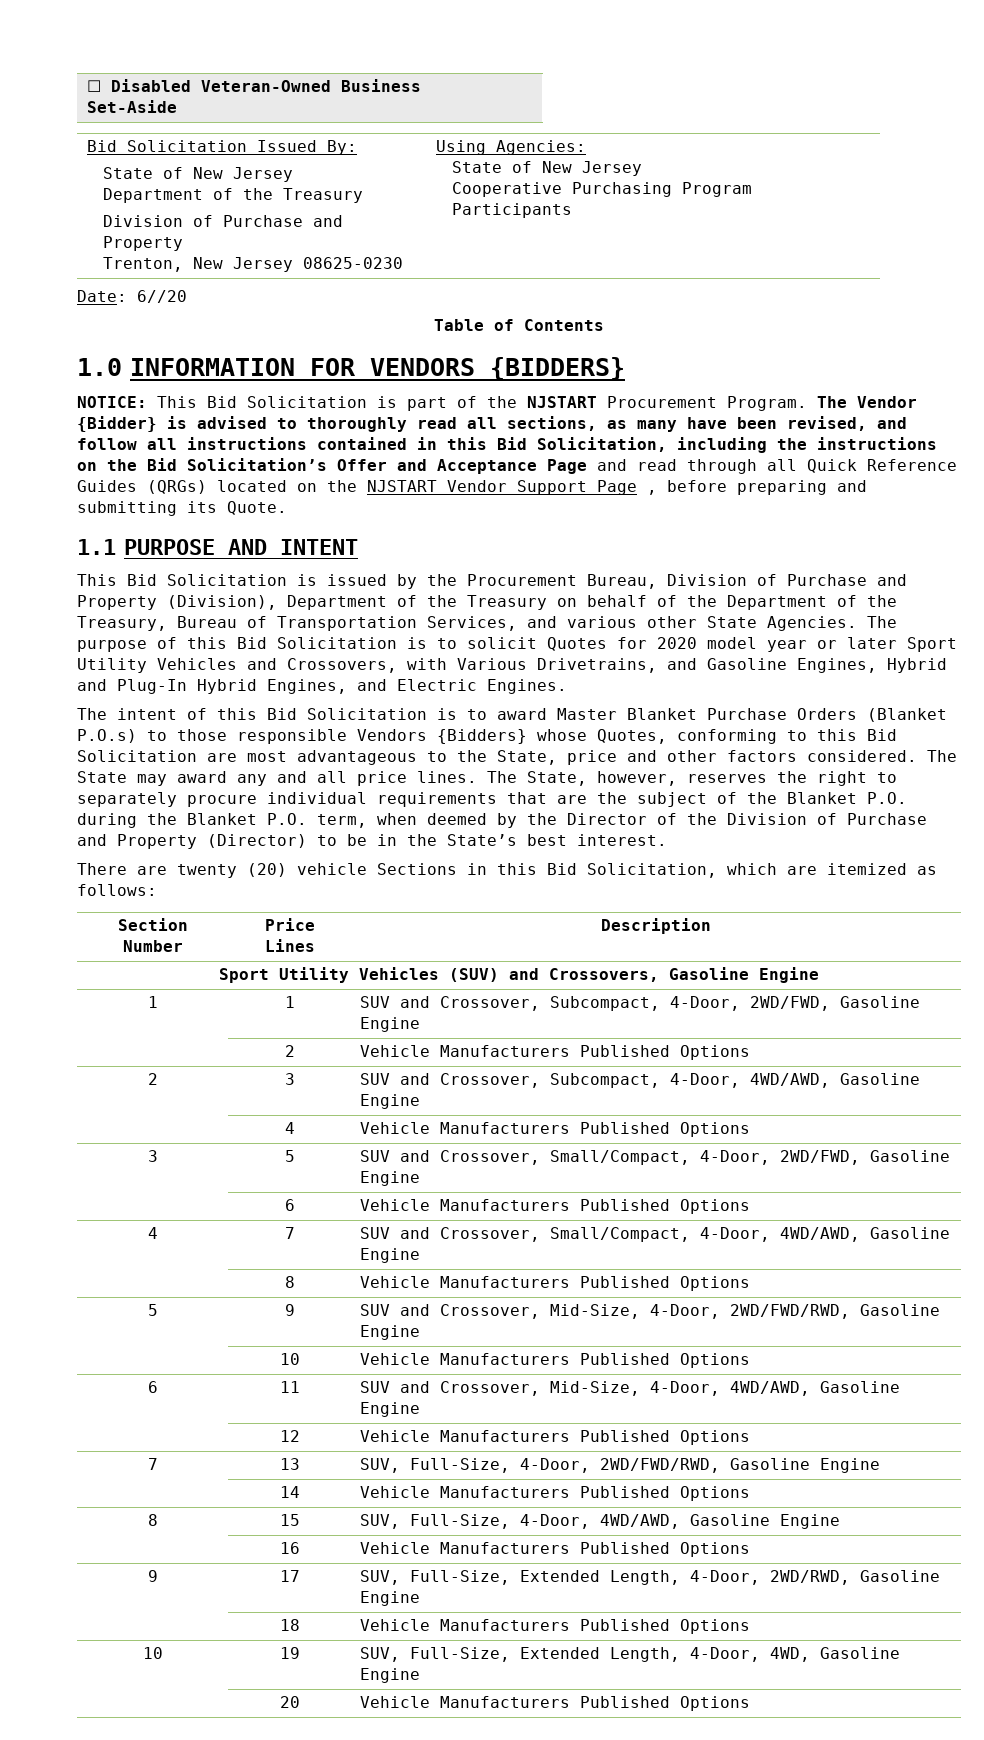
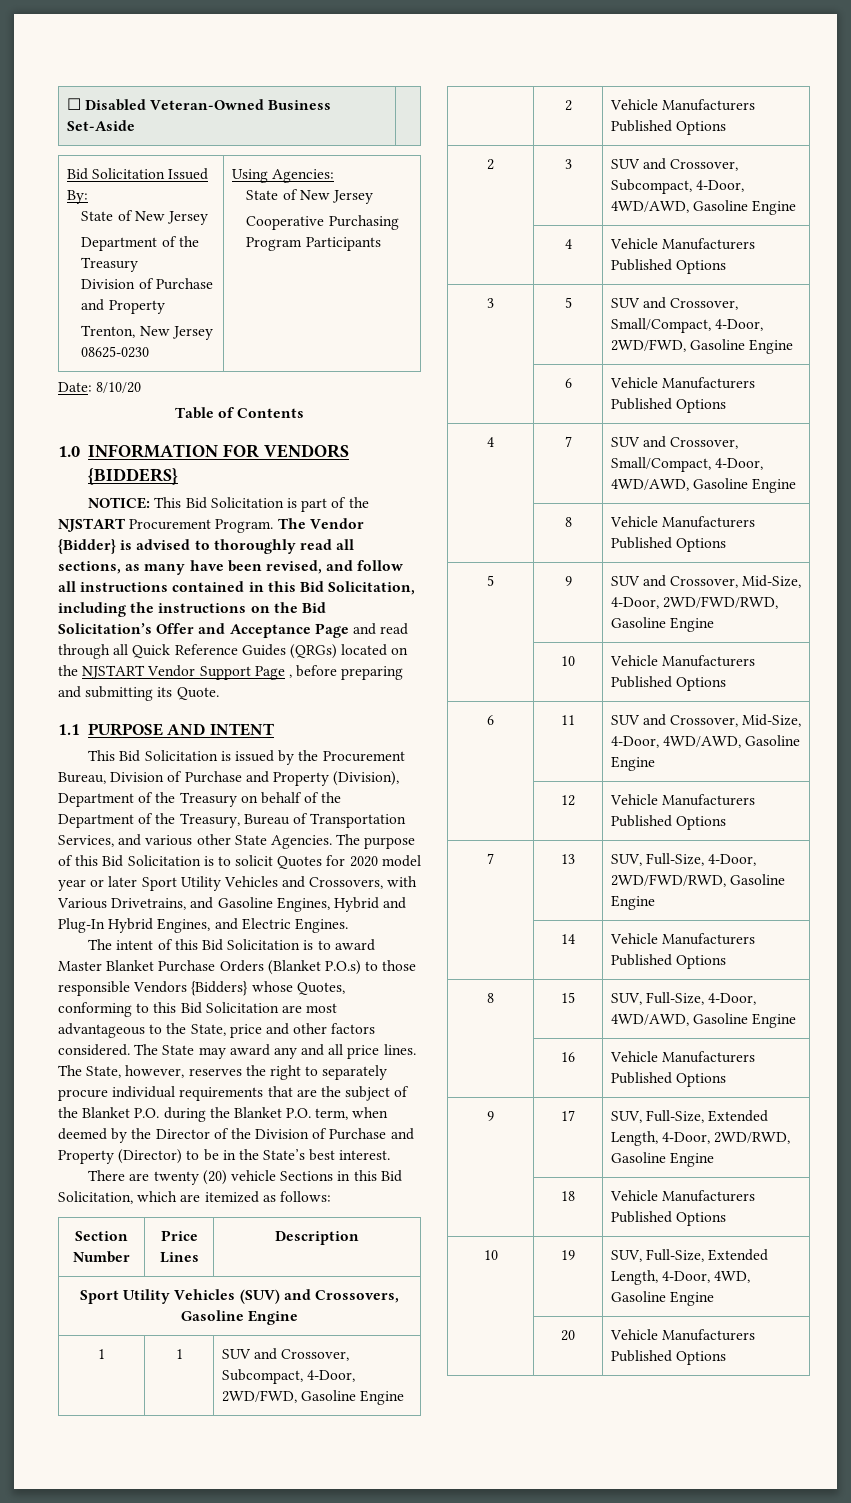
- Date: 6//20
+ Date: 8/10/20

